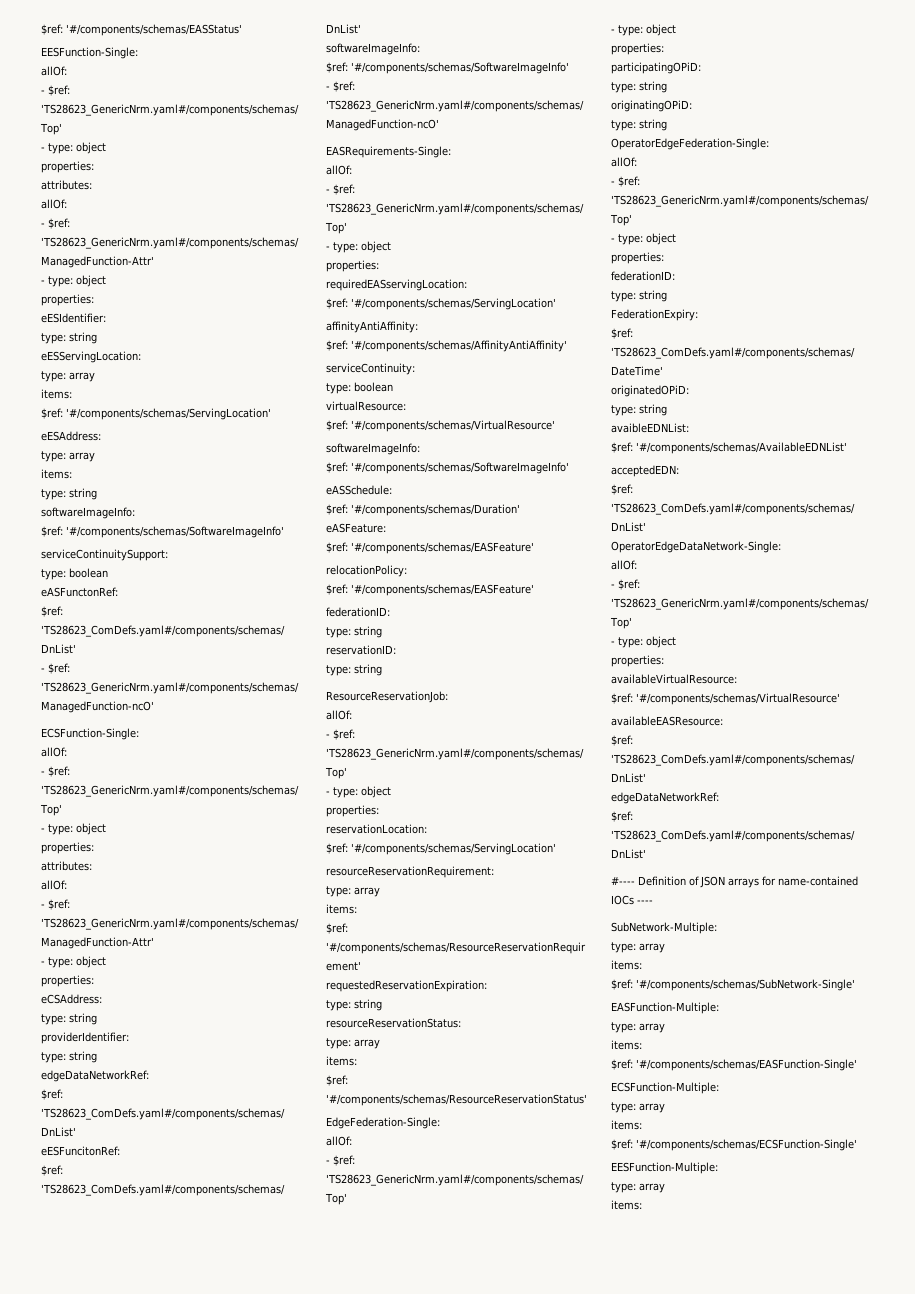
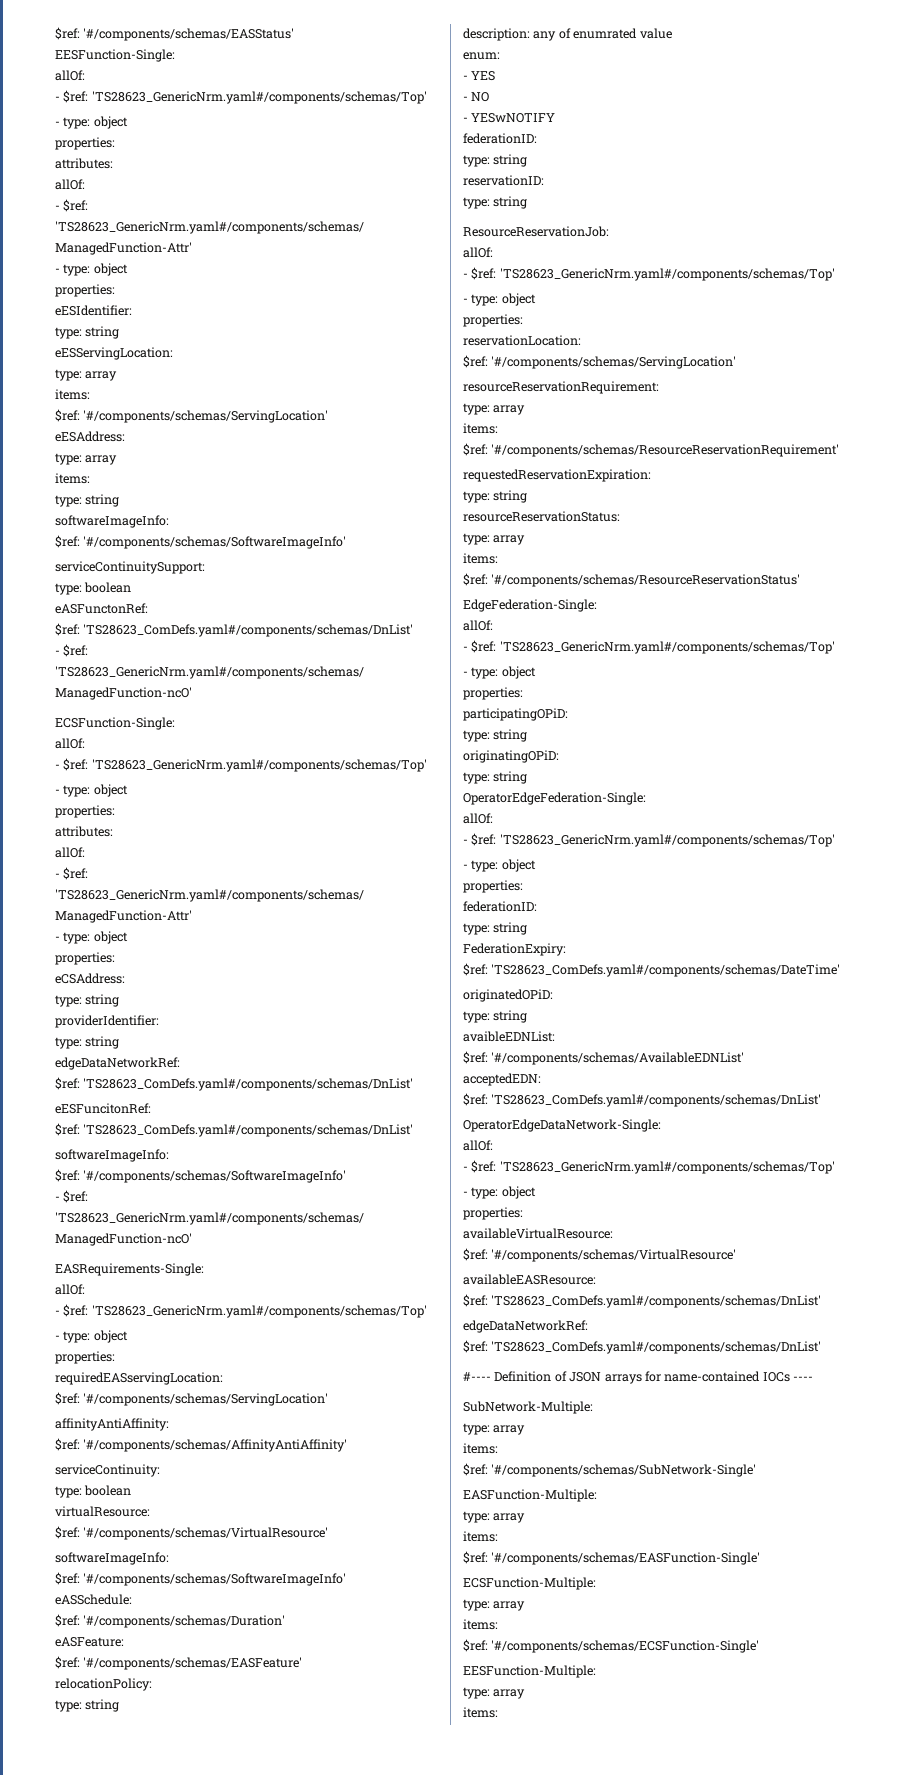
  relocationPolicy:
- $ref: '#/components/schemas/EASFeature'
+ type: string
+ description: any of enumrated value
+ enum:
+ - YES
+ - NO
+ - YESwNOTIFY

